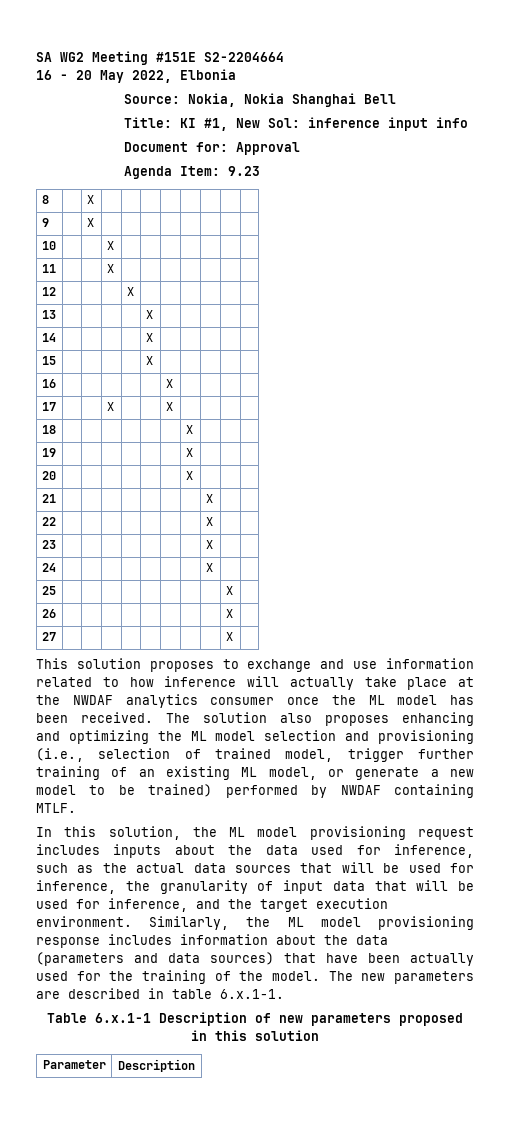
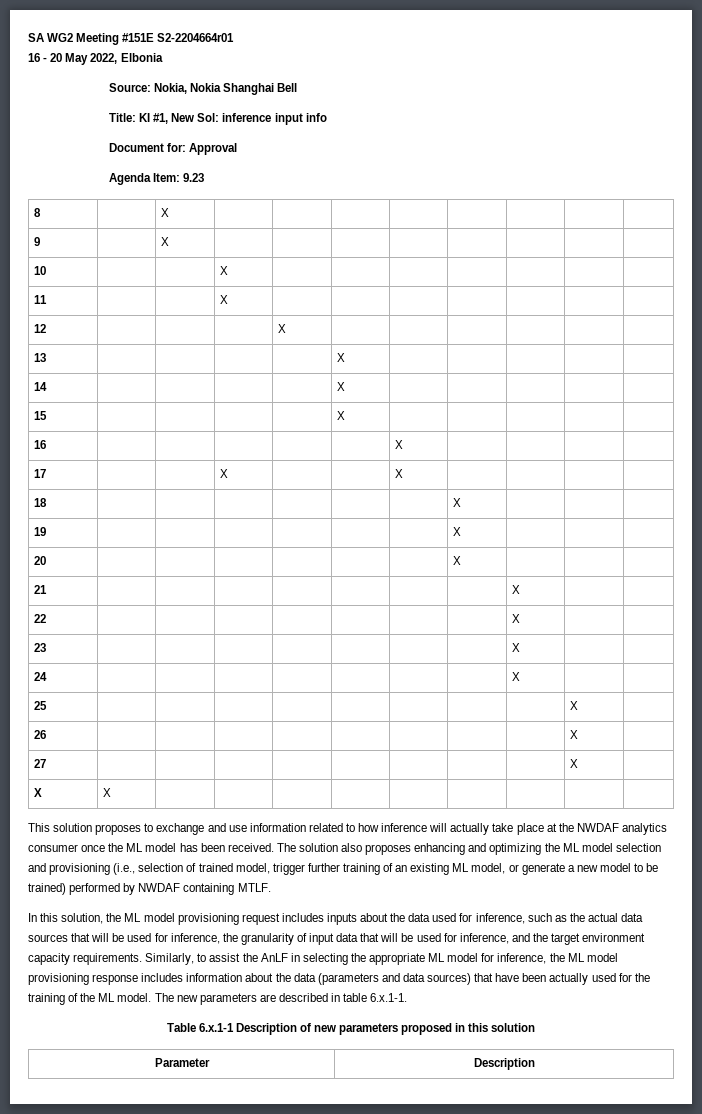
- SA WG2 Meeting #151E S2-2204664
+ SA WG2 Meeting #151E S2-2204664r01
+ X | X | | | | | | | | |
- In this solution, the ML model provisioning request includes inputs about the data used for inference, such as the actual data sources that will be used for inference, the granularity of input data that will be used for inference, and the target execution environment. Similarly, the ML model provisioning response includes information about the data (parameters and data sources) that have been actually used for the training of the model.
+ In this solution, the ML model provisioning request includes inputs about the data used for inference, such as the actual data sources that will be used for inference, the granularity of input data that will be used for inference, and the target environment capacity requirements. Similarly, to assist the AnLF in selecting the appropriate ML model for inference, the ML model provisioning response includes information about the data (parameters and data sources) that have been actually used for the training of the ML model.

